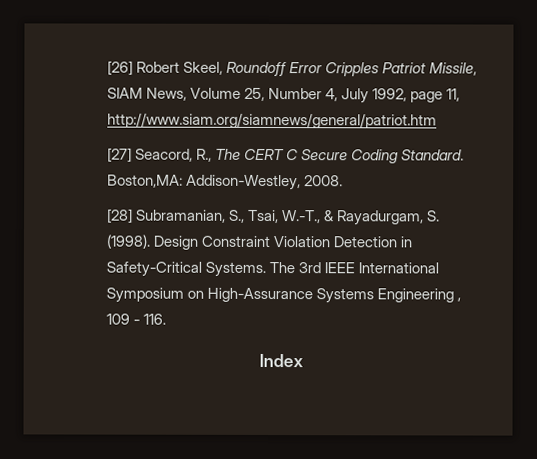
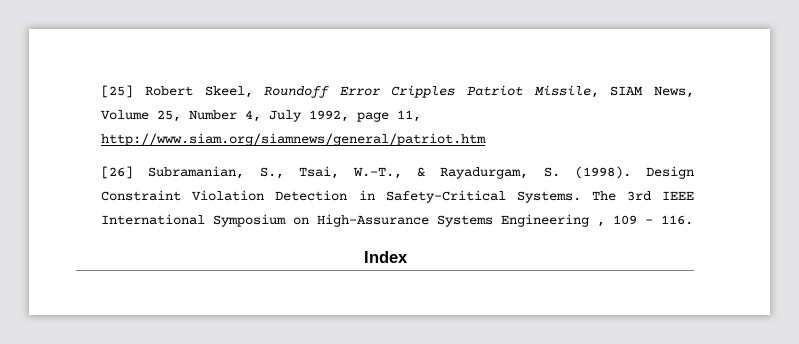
- [26] Robert Skeel, Roundoff Error Cripples Patriot Missile, SIAM News, Volume 25, Number 4, July 1992, page 11, http://www.siam.org/siamnews/general/patriot.htm
+ [25] Robert Skeel, Roundoff Error Cripples Patriot Missile, SIAM News, Volume 25, Number 4, July 1992, page 11, http://www.siam.org/siamnews/general/patriot.htm
- [27] Seacord, R., The CERT C Secure Coding Standard. Boston,MA: Addison-Westley, 2008.
- [28] Subramanian, S., Tsai, W.-T., & Rayadurgam, S. (1998).
+ [26] Subramanian, S., Tsai, W.-T., & Rayadurgam, S. (1998).

